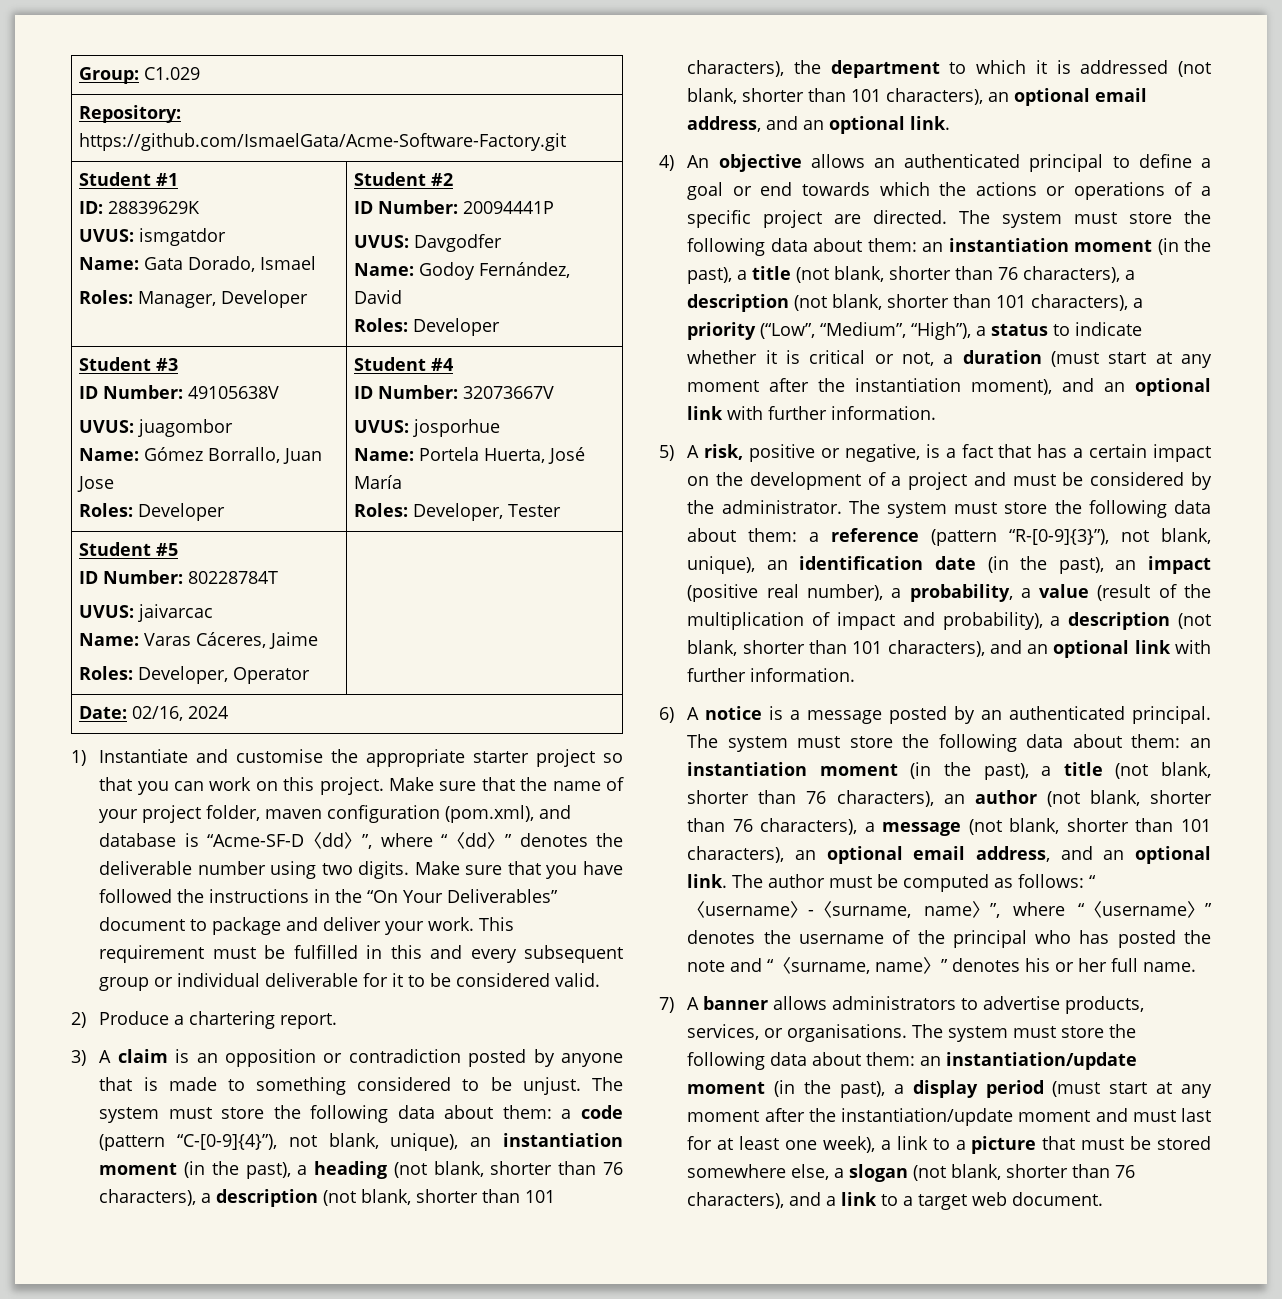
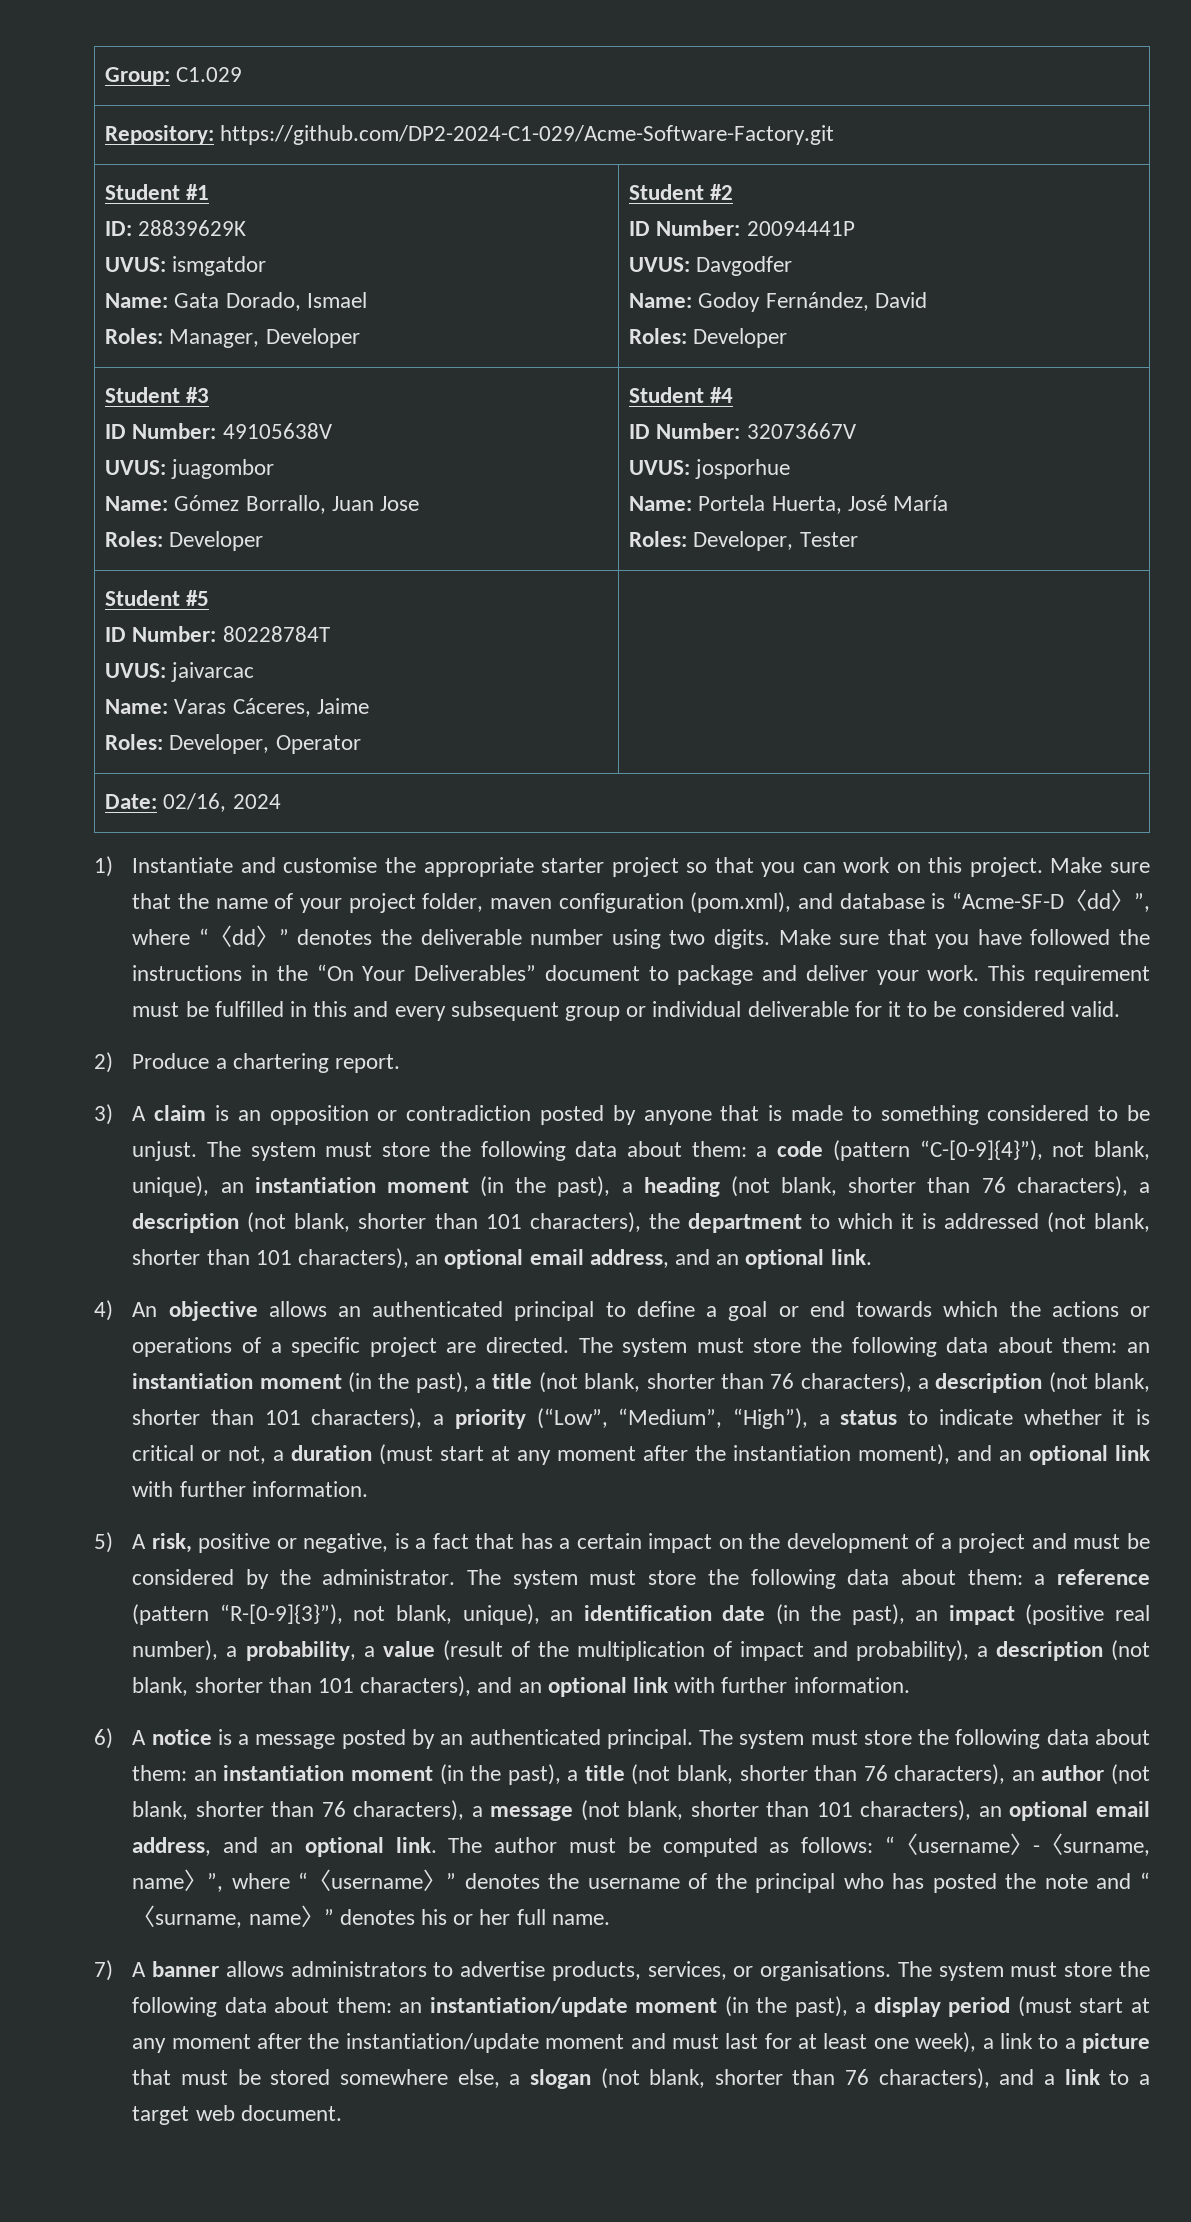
- Repository: https://github.com/IsmaelGata/Acme-Software-Factory.git
+ Repository: https://github.com/DP2-2024-C1-029/Acme-Software-Factory.git

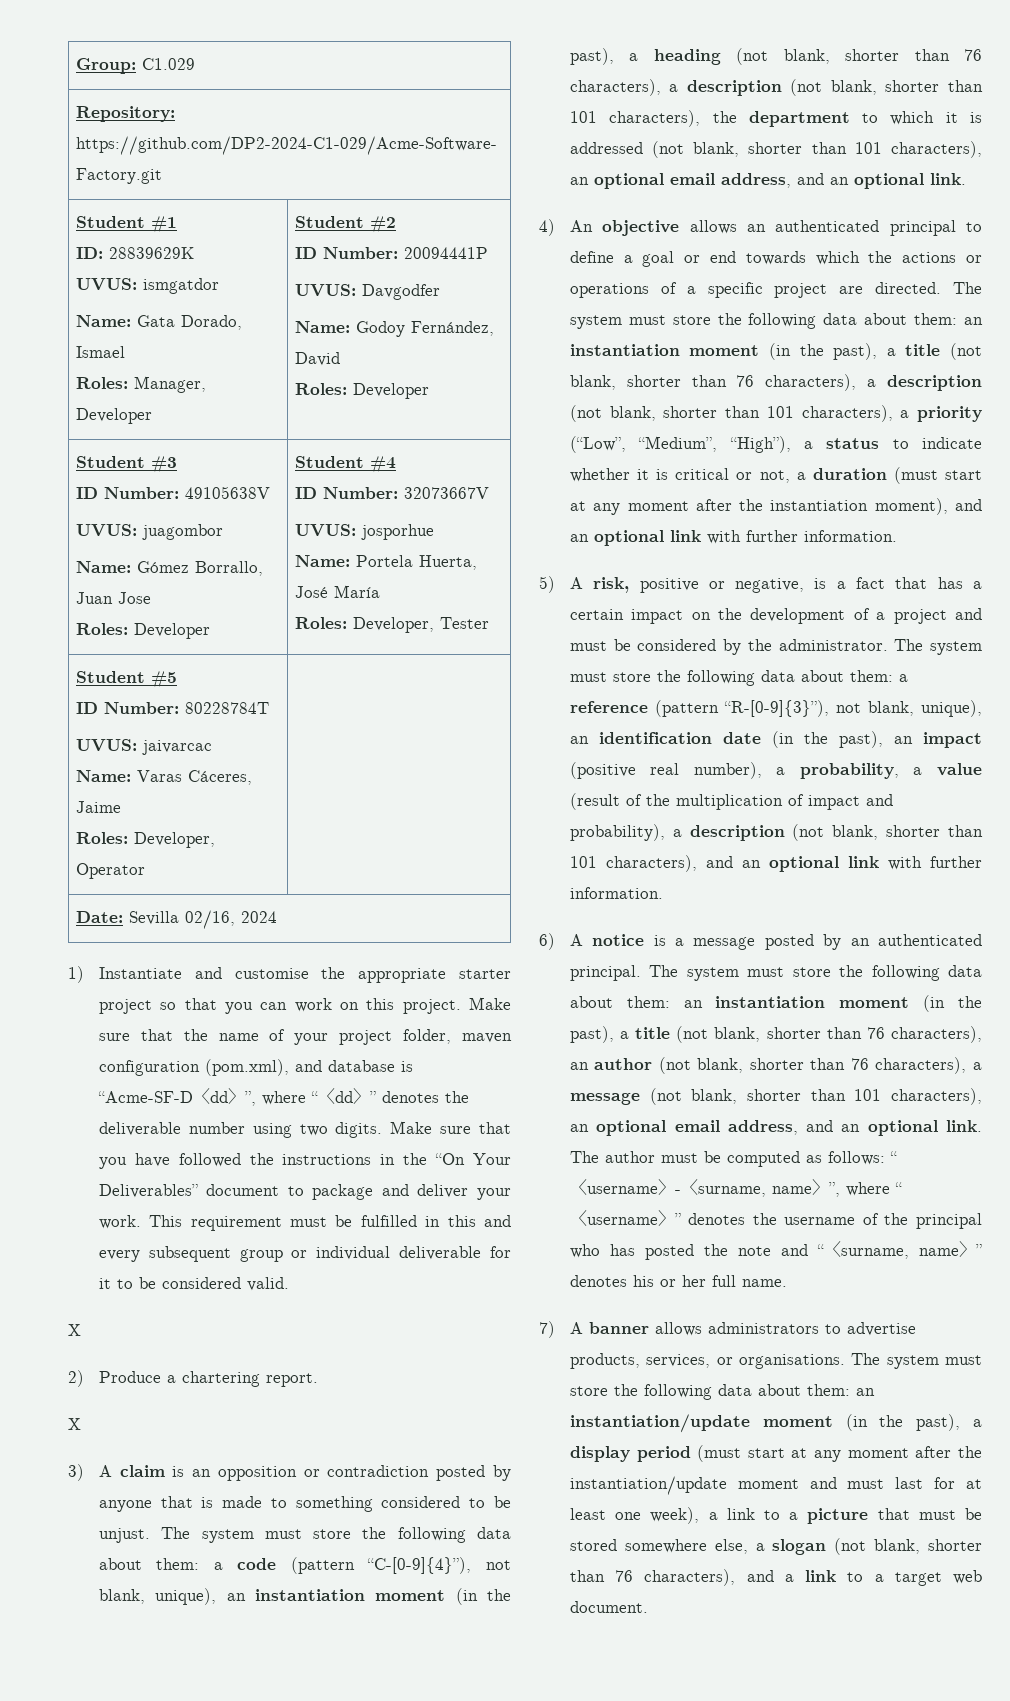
- Date: 02/16, 2024
+ Date: Sevilla 02/16, 2024
  This requirement must be fulfilled in this and every subsequent group or individual deliverable for it to be considered valid.
+ X
  2) Produce a chartering report.
+ X

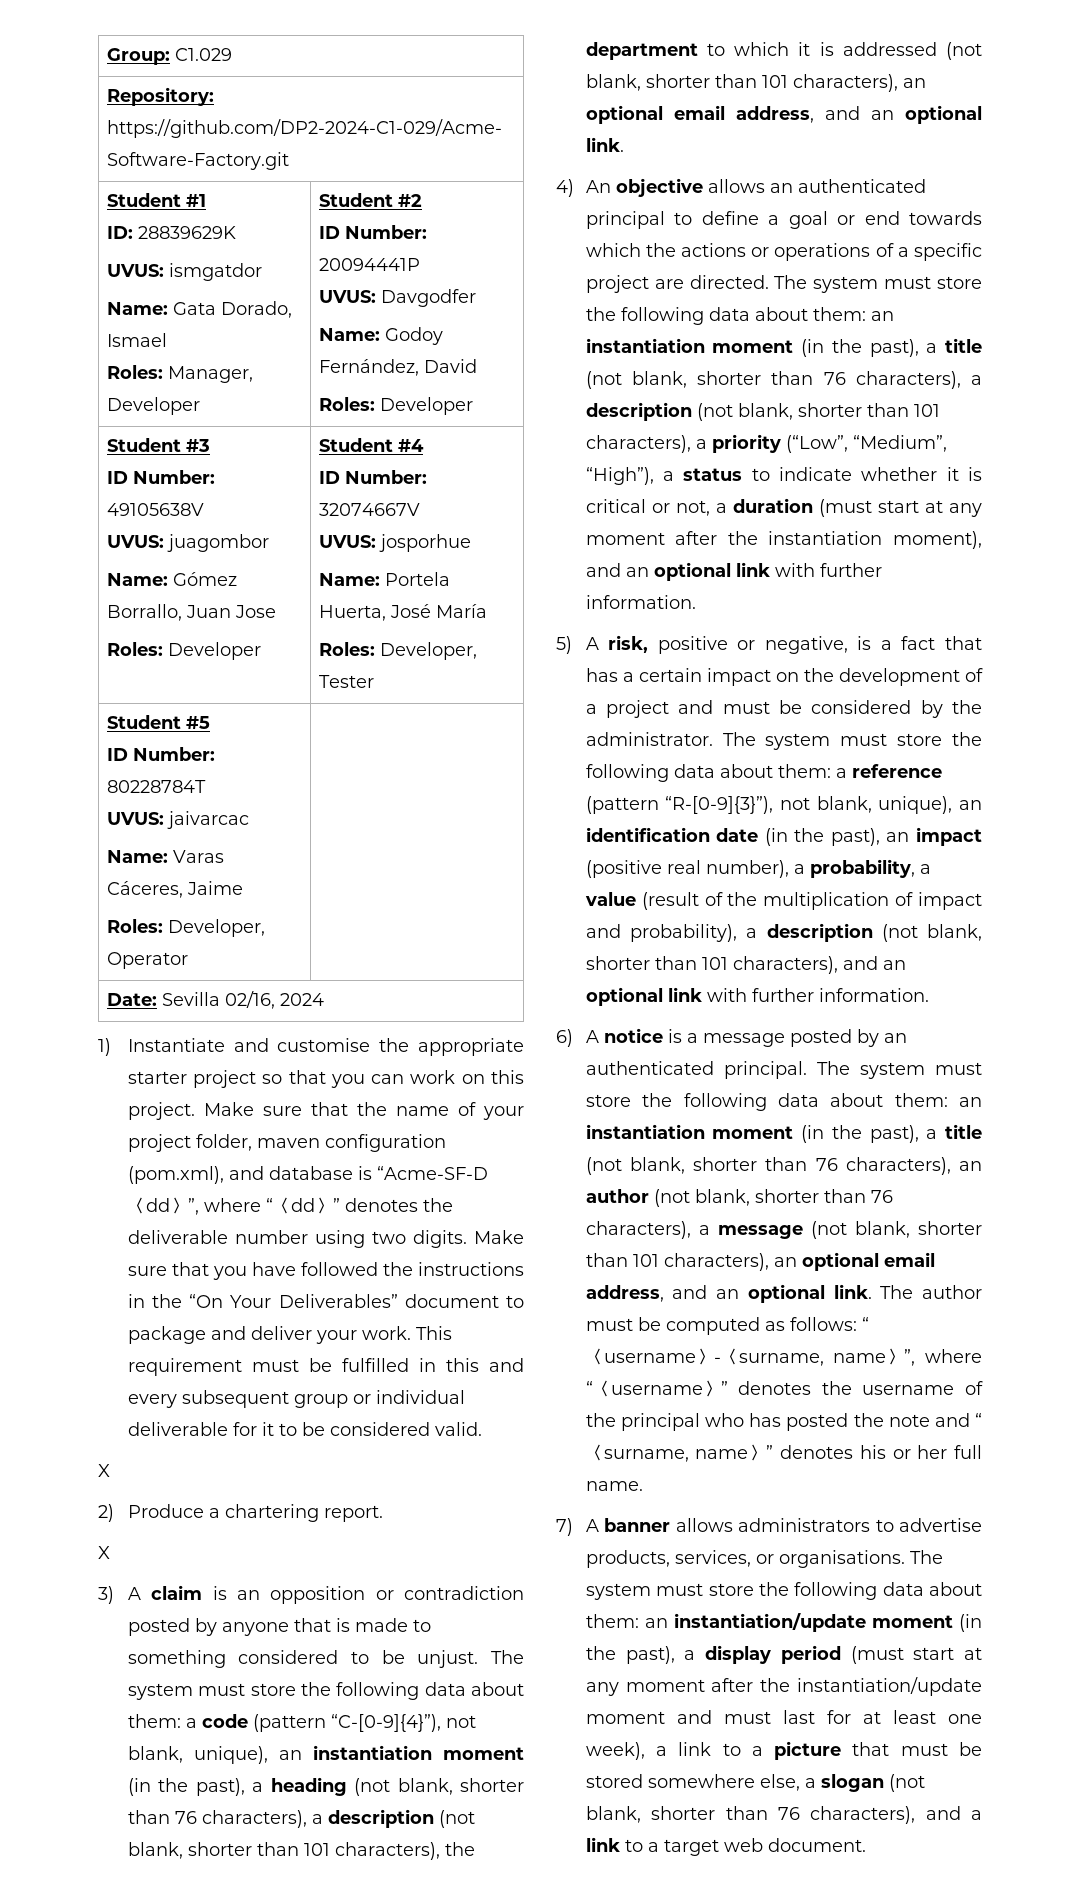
  Student #3
  ID Number: 49105638V
  UVUS: juagombor
  Name: Gómez Borrallo, Juan Jose
  Roles: Developer | Student #4
- ID Number: 32073667V
+ ID Number: 32074667V

